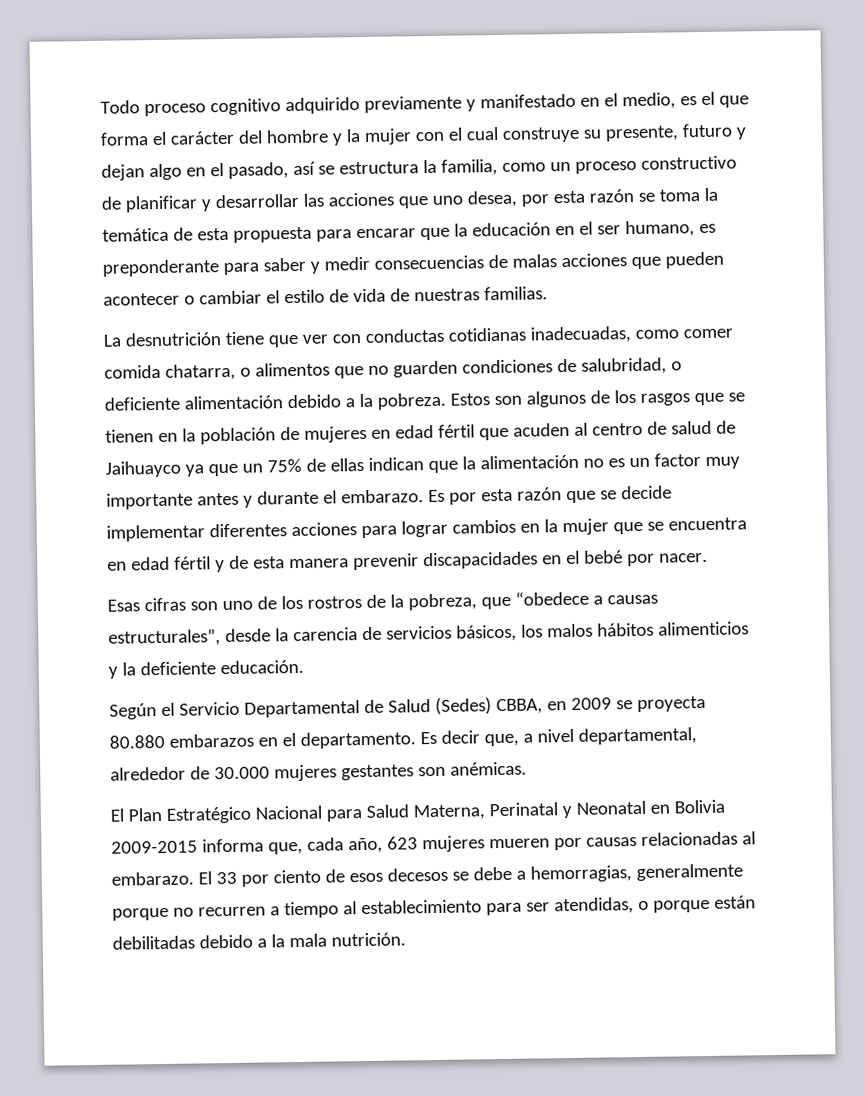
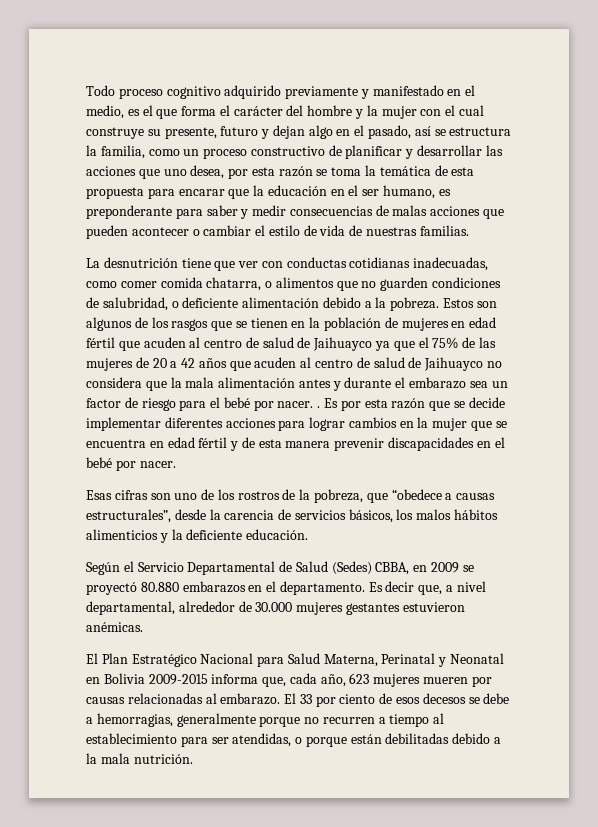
- Estos son algunos de los rasgos que se tienen en la población de mujeres en edad fértil que acuden al centro de salud de Jaihuayco ya que un 75% de ellas indican que la alimentación no es un factor muy importante antes y durante el embarazo.
+ Estos son algunos de los rasgos que se tienen en la población de mujeres en edad fértil que acuden al centro de salud de Jaihuayco ya que el 75% de las mujeres de 20 a 42 años que acuden al centro de salud de Jaihuayco no considera que la mala alimentación antes y durante el embarazo sea un factor de riesgo para el bebé por nacer. .
- Según el Servicio Departamental de Salud (Sedes) CBBA, en 2009 se proyecta 80.880 embarazos en el departamento.
+ Según el Servicio Departamental de Salud (Sedes) CBBA, en 2009 se proyectó 80.880 embarazos en el departamento.
- Es decir que, a nivel departamental, alrededor de 30.000 mujeres gestantes son anémicas.
+ Es decir que, a nivel departamental, alrededor de 30.000 mujeres gestantes estuvieron anémicas.

